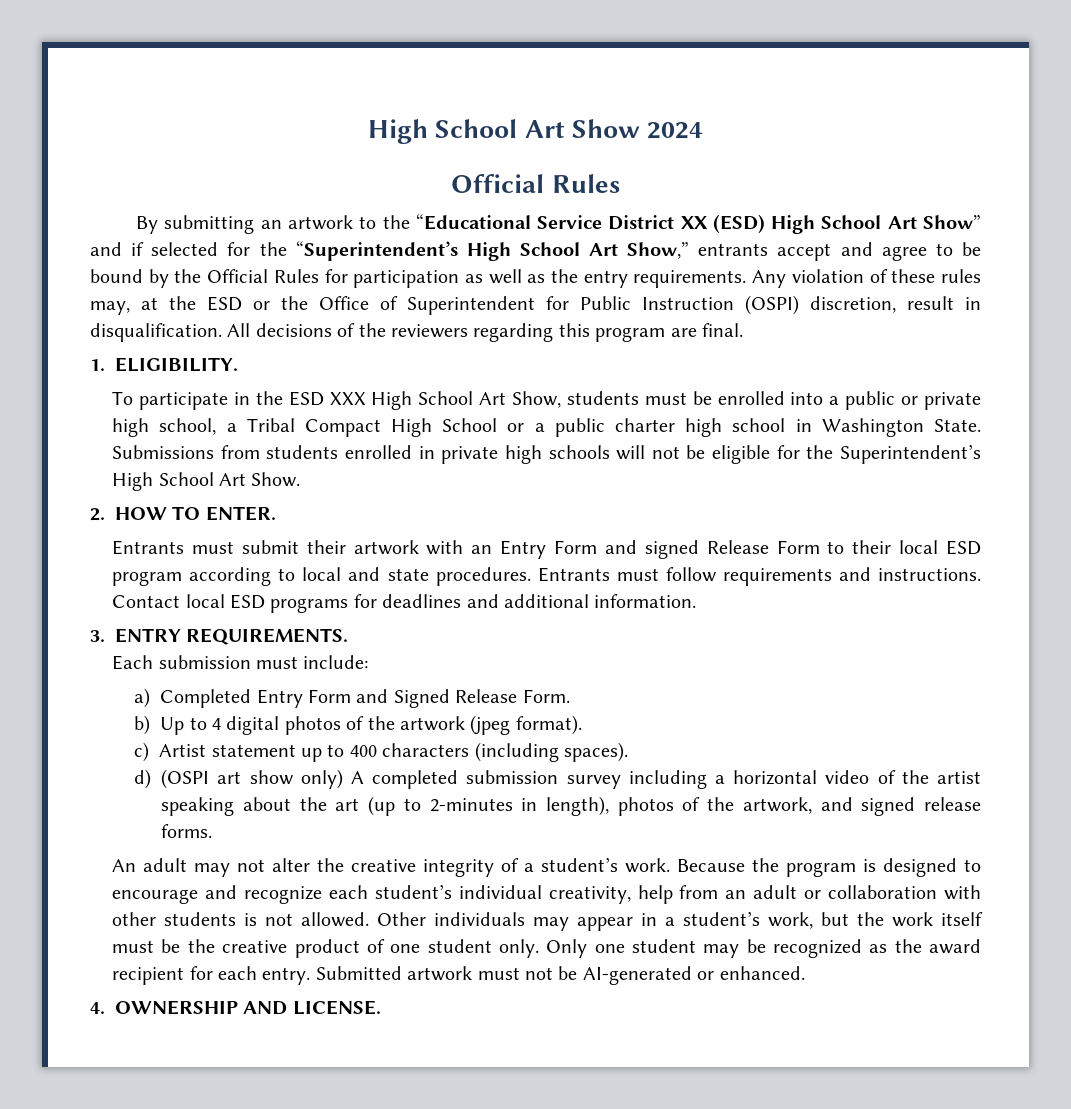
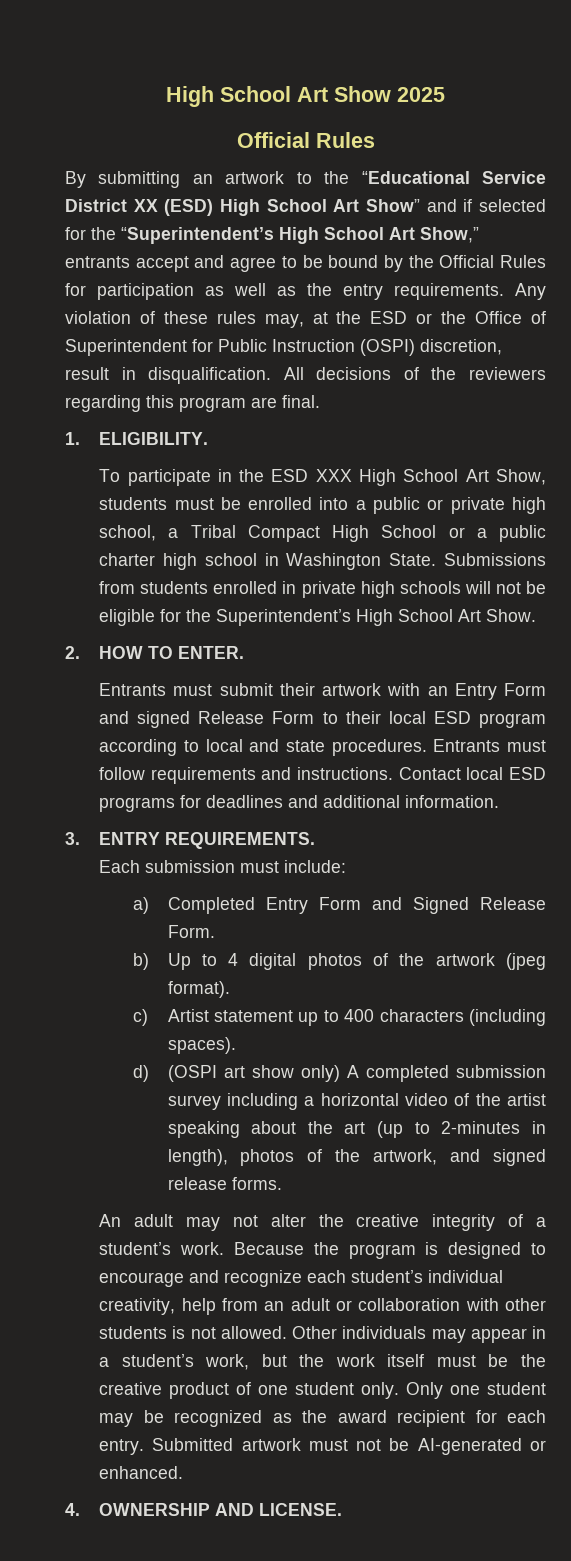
- High School Art Show 2024
+ High School Art Show 2025

